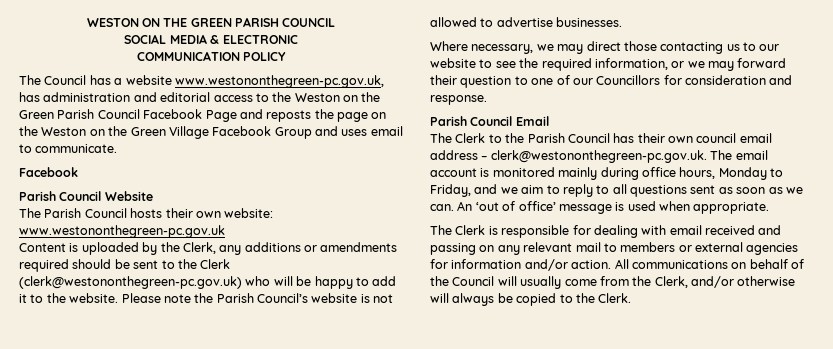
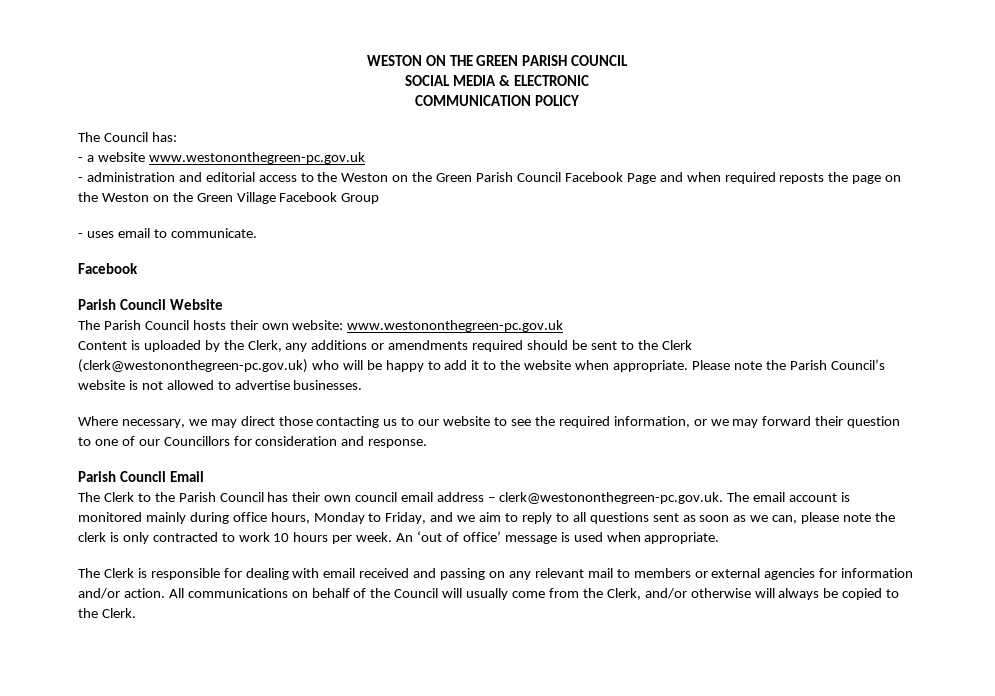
- The Council has a website www.westononthegreen-pc.gov.uk, has administration and editorial access to the Weston on the Green Parish Council Facebook Page and reposts the page on the Weston on the Green Village Facebook Group and uses email to communicate.
+ The Council has:
+ - a website www.westononthegreen-pc.gov.uk
+ - administration and editorial access to the Weston on the Green Parish Council Facebook Page and when required reposts the page on the Weston on the Green Village Facebook Group
+ - uses email to communicate.
- Content is uploaded by the Clerk, any additions or amendments required should be sent to the Clerk (clerk@westononthegreen-pc.gov.uk) who will be happy to add it to the website.
+ Content is uploaded by the Clerk, any additions or amendments required should be sent to the Clerk (clerk@westononthegreen-pc.gov.uk) who will be happy to add it to the website when appropriate.
- The Clerk to the Parish Council has their own council email address – clerk@westononthegreen-pc.gov.uk. The email account is monitored mainly during office hours, Monday to Friday, and we aim to reply to all questions sent as soon as we can.
+ The Clerk to the Parish Council has their own council email address – clerk@westononthegreen-pc.gov.uk. The email account is monitored mainly during office hours, Monday to Friday, and we aim to reply to all questions sent as soon as we can, please note the clerk is only contracted to work 10 hours per week.

